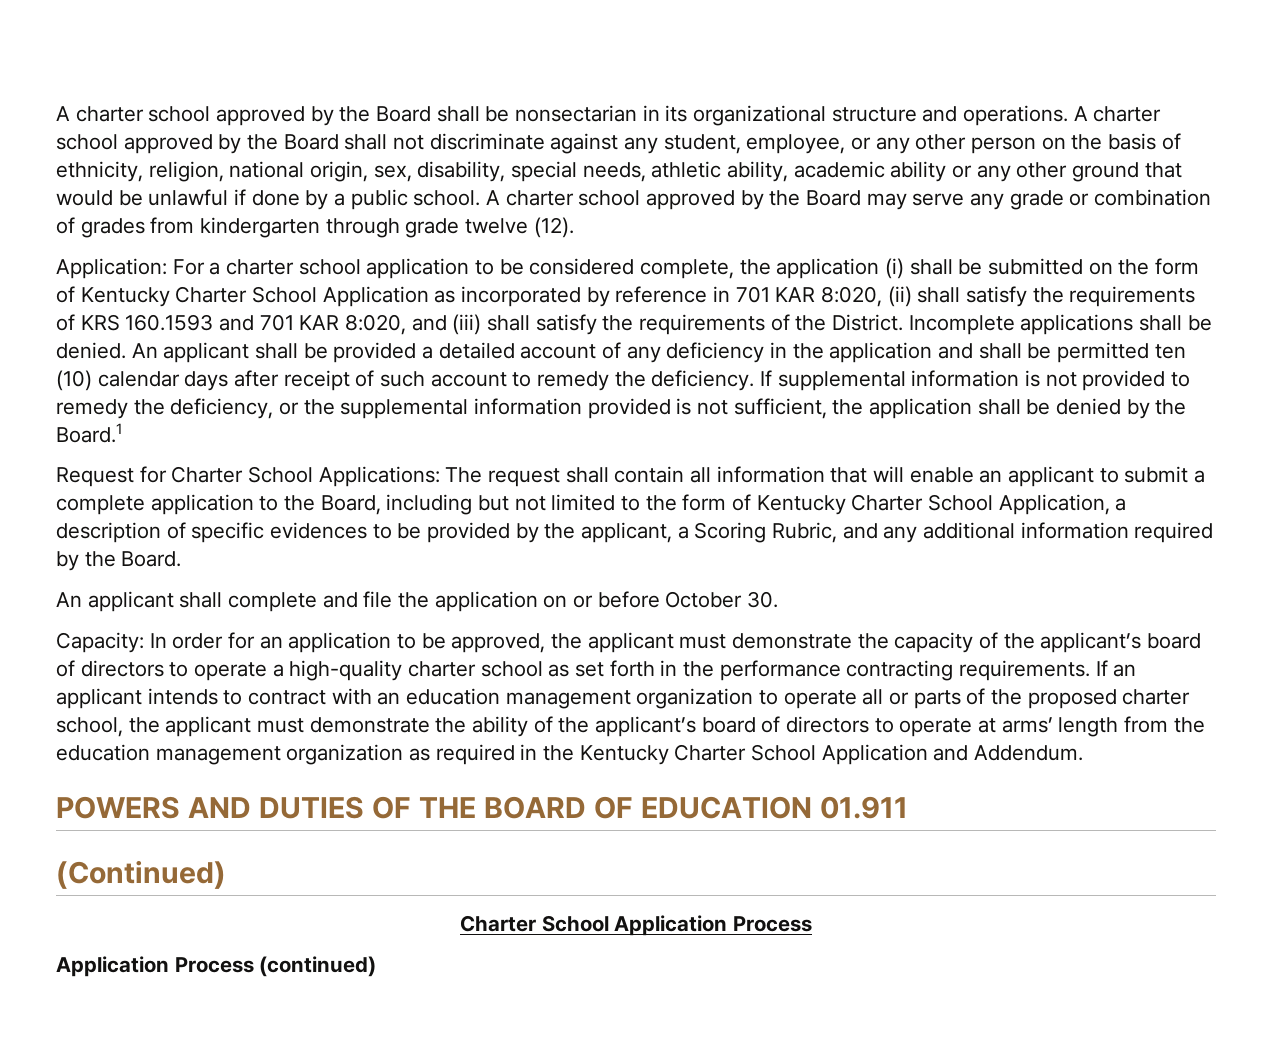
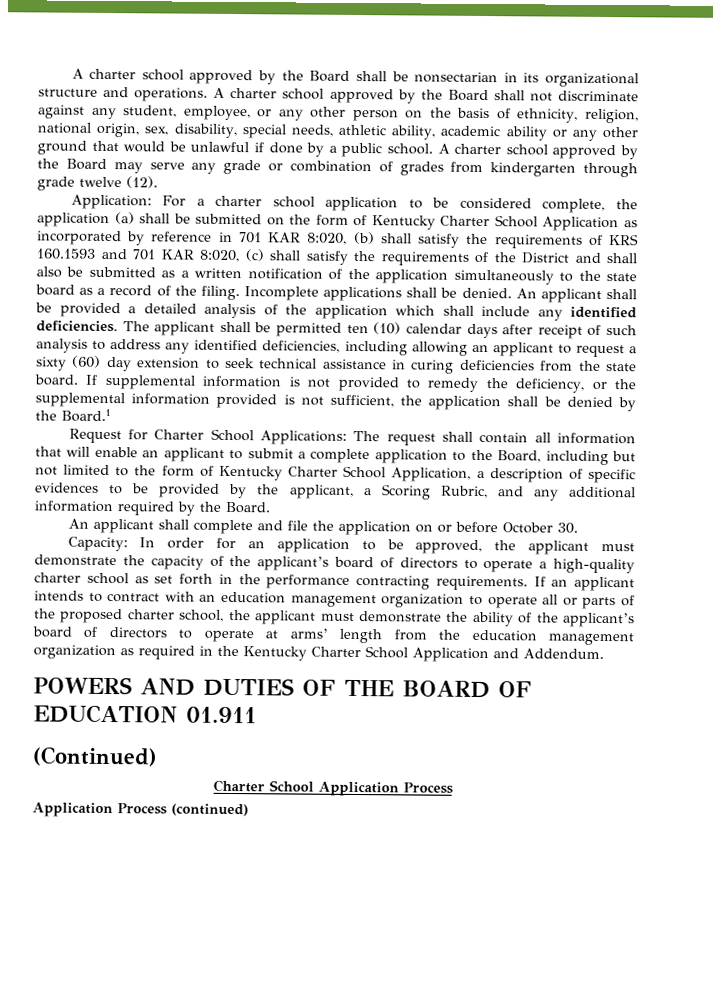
- Application: For a charter school application to be considered complete, the application (i) shall be submitted on the form of Kentucky Charter School Application as incorporated by reference in 701 KAR 8:020, (ii) shall satisfy the requirements of KRS 160.1593 and 701 KAR 8:020, and (iii) shall satisfy the requirements of the District.
+ Application: For a charter school application to be considered complete, the application (a) shall be submitted on the form of Kentucky Charter School Application as incorporated by reference in 701 KAR 8:020, (b) shall satisfy the requirements of KRS 160.1593 and 701 KAR 8:020, (c) shall satisfy the requirements of the District and shall also be submitted as a written notification of the application simultaneously to the state board as a record of the filing.
- An applicant shall be provided a detailed account of any deficiency in the application and shall be permitted ten (10) calendar days after receipt of such account to remedy the deficiency.
+ An applicant shall be provided a detailed analysis of the application which shall include any identified deficiencies. The applicant shall be permitted ten (10) calendar days after receipt of such analysis to address any identified deficiencies, including allowing an applicant to request a sixty (60) day extension to seek technical assistance in curing deficiencies from the state board.

